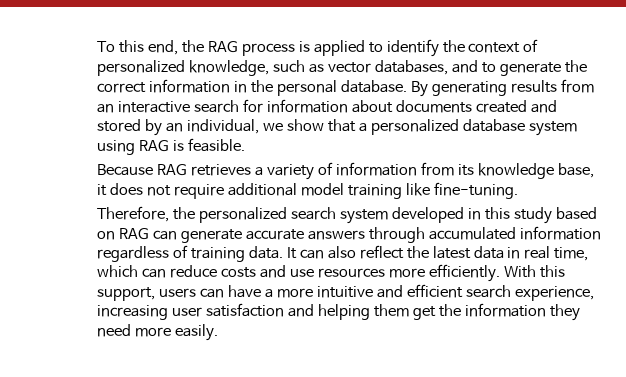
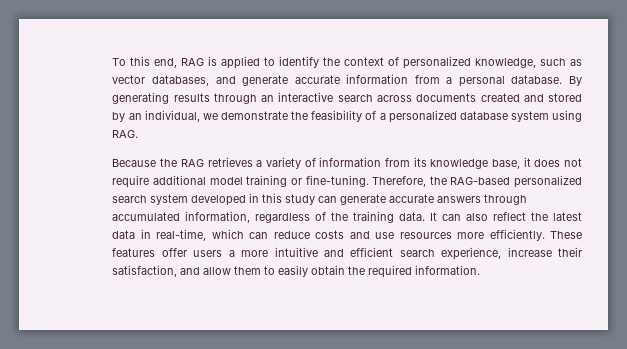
- To this end, the RAG process is applied to identify the context of personalized knowledge, such as vector databases, and to generate the correct information in the personal database.
+ To this end, RAG is applied to identify the context of personalized knowledge, such as vector databases, and generate accurate information from a personal database.
- By generating results from an interactive search for information about documents created and stored by an individual, we show that a personalized database system using RAG is feasible.
+ By generating results through an interactive search across documents created and stored by an individual, we demonstrate the feasibility of a personalized database system using RAG.
- Because RAG retrieves a variety of information from its knowledge base, it does not require additional model training like fine-tuning.
- Therefore, the personalized search system developed in this study based on RAG can generate accurate answers through accumulated information regardless of training data.
+ Because the RAG retrieves a variety of information from its knowledge base, it does not require additional model training or fine-tuning. Therefore, the RAG-based personalized search system developed in this study can generate accurate answers through accumulated information, regardless of the training data.
- It can also reflect the latest data in real time, which can reduce costs and use resources more efficiently.
+ It can also reflect the latest data in real-time, which can reduce costs and use resources more efficiently.
- With this support, users can have a more intuitive and efficient search experience, increasing user satisfaction and helping them get the information they need more easily.
+ These features offer users a more intuitive and efficient search experience, increase their satisfaction, and allow them to easily obtain the required information.

